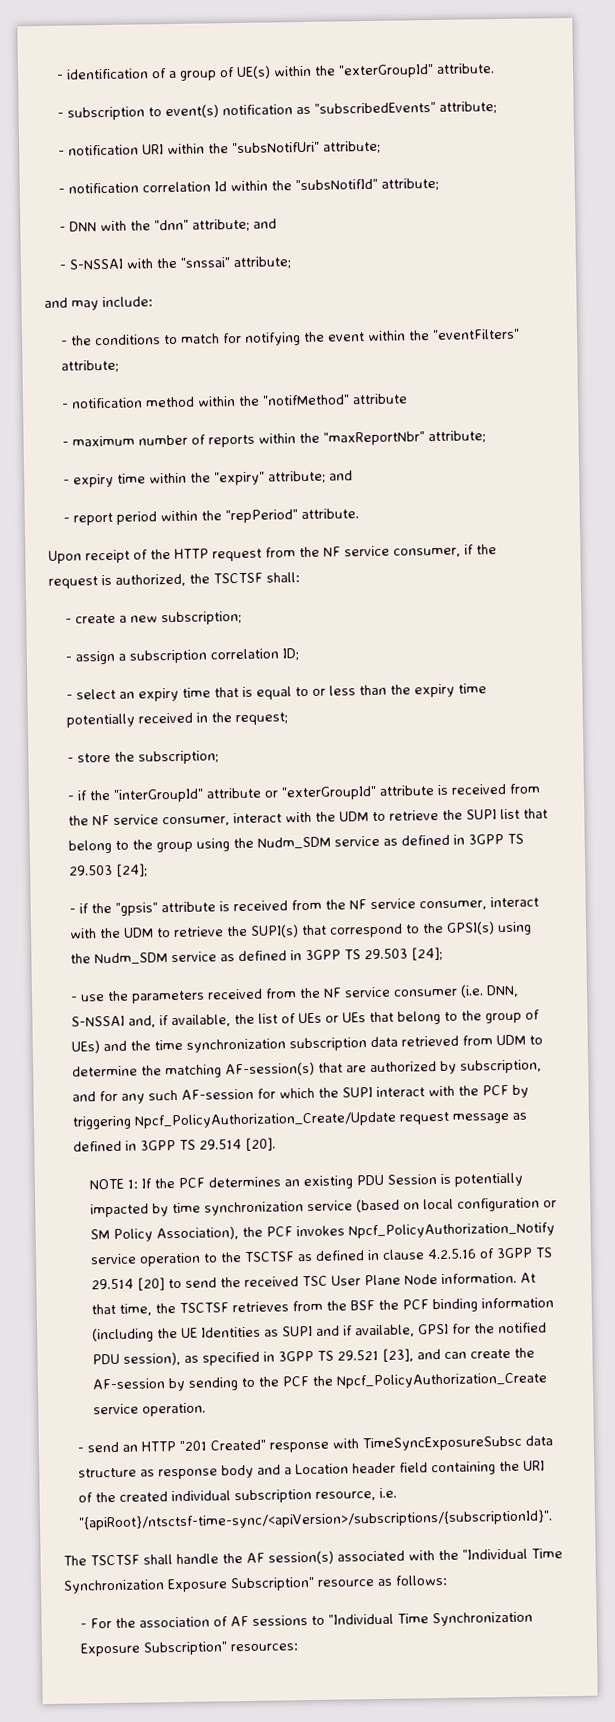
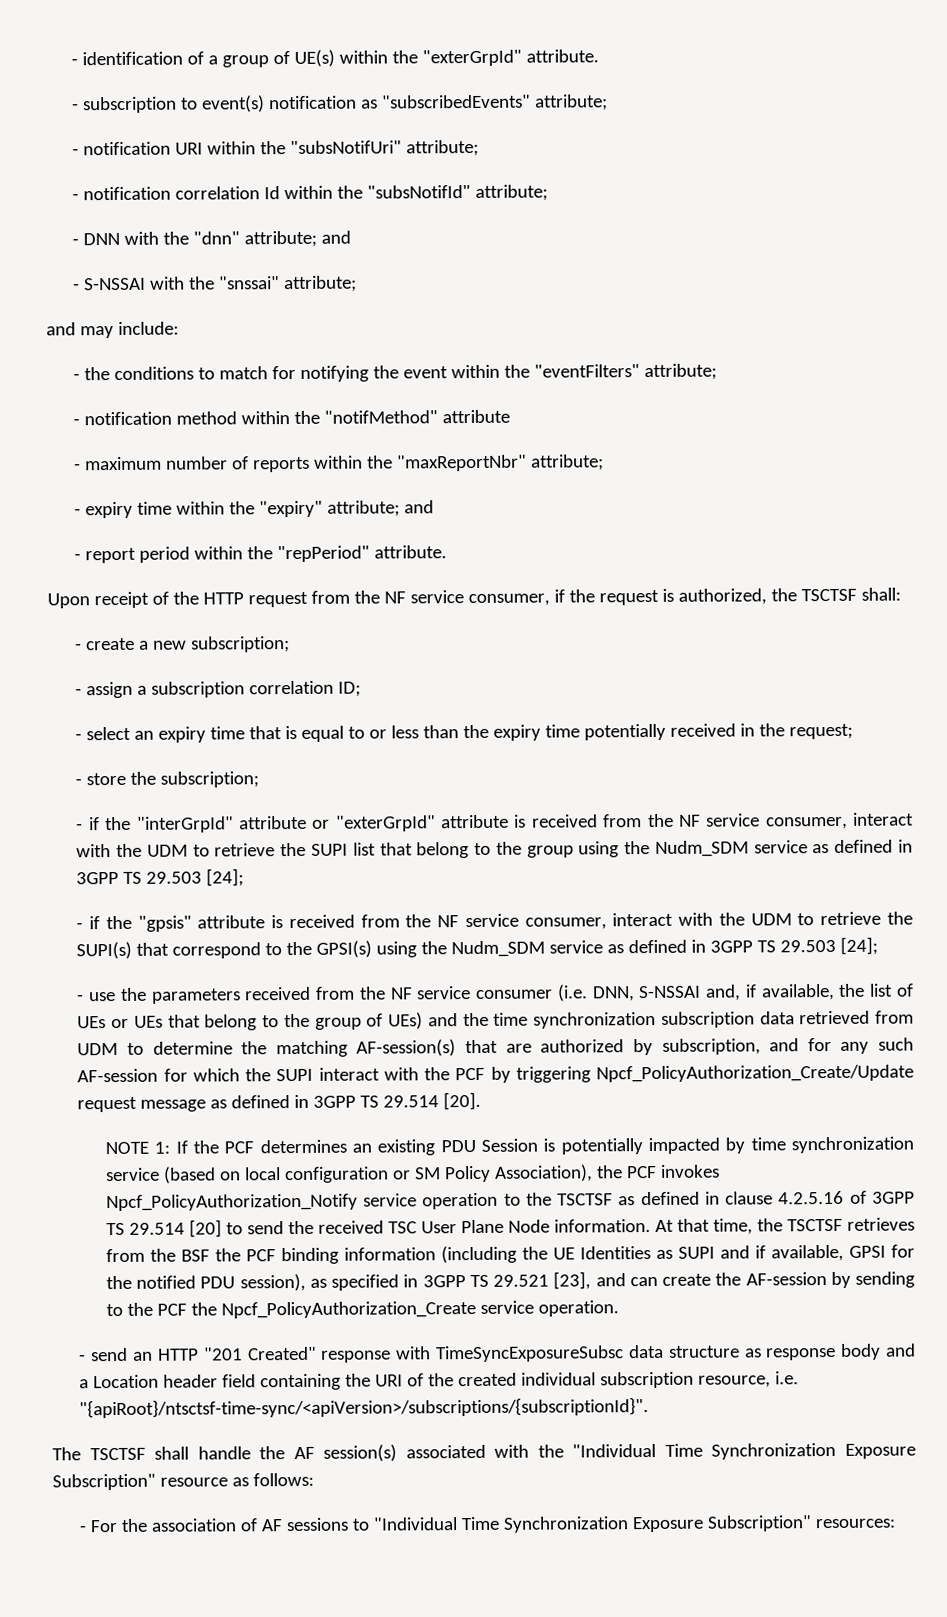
- - identification of a group of UE(s) within the "exterGroupId" attribute.
+ - identification of a group of UE(s) within the "exterGrpId" attribute.
- - if the "interGroupId" attribute or "exterGroupId" attribute is received from the NF service consumer, interact with the UDM to retrieve the SUPI list that belong to the group using the Nudm_SDM service as defined in 3GPP TS 29.503 [24];
+ - if the "interGrpId" attribute or "exterGrpId" attribute is received from the NF service consumer, interact with the UDM to retrieve the SUPI list that belong to the group using the Nudm_SDM service as defined in 3GPP TS 29.503 [24];

